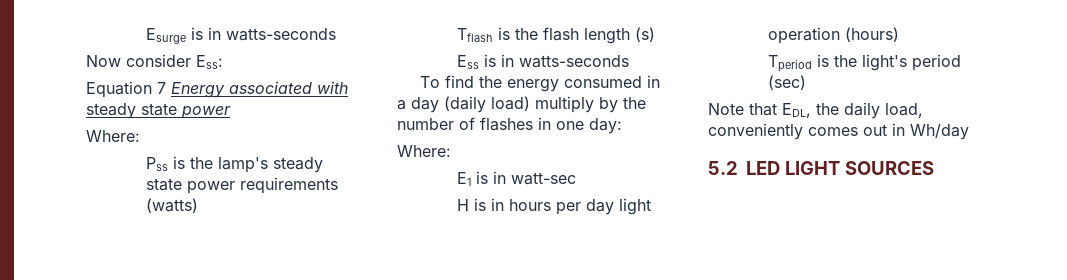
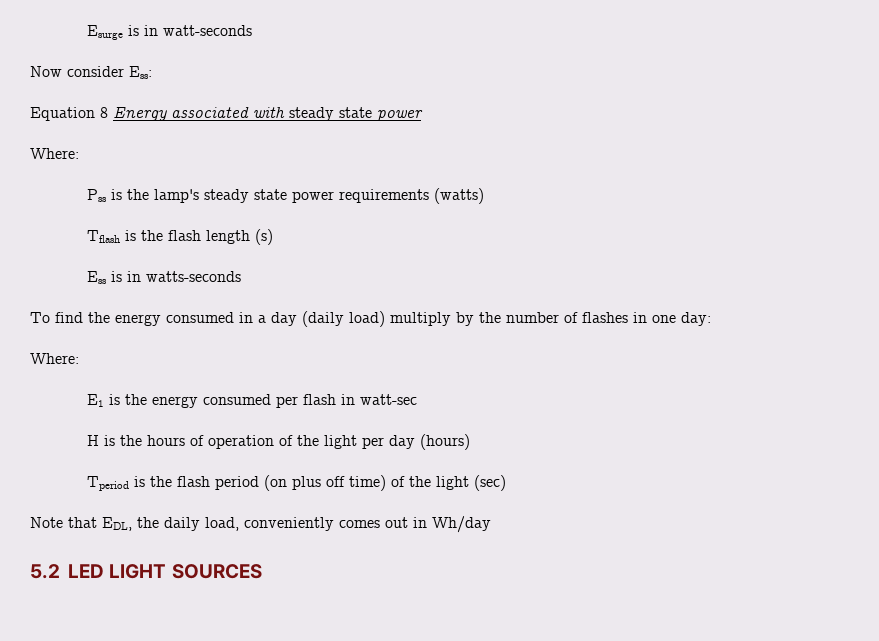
- Esurge is in watts-seconds
+ Esurge is in watt-seconds
- Equation 7 Energy associated with steady state power
+ Equation 8 Energy associated with steady state power
- E1 is in watt-sec
+ E1 is the energy consumed per flash in watt-sec
- H is in hours per day light operation (hours)
- Tperiod is the light's period (sec)
+ H is the hours of operation of the light per day (hours)
+ Tperiod is the flash period (on plus off time) of the light (sec)

